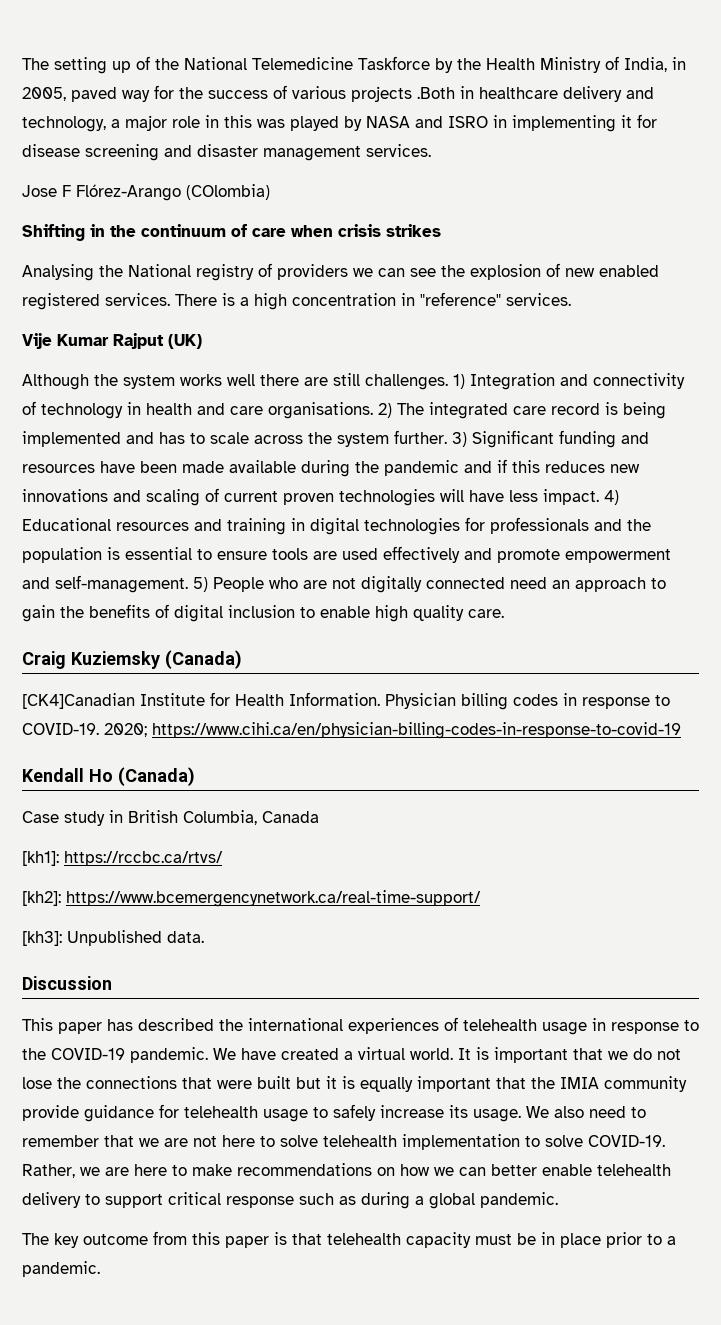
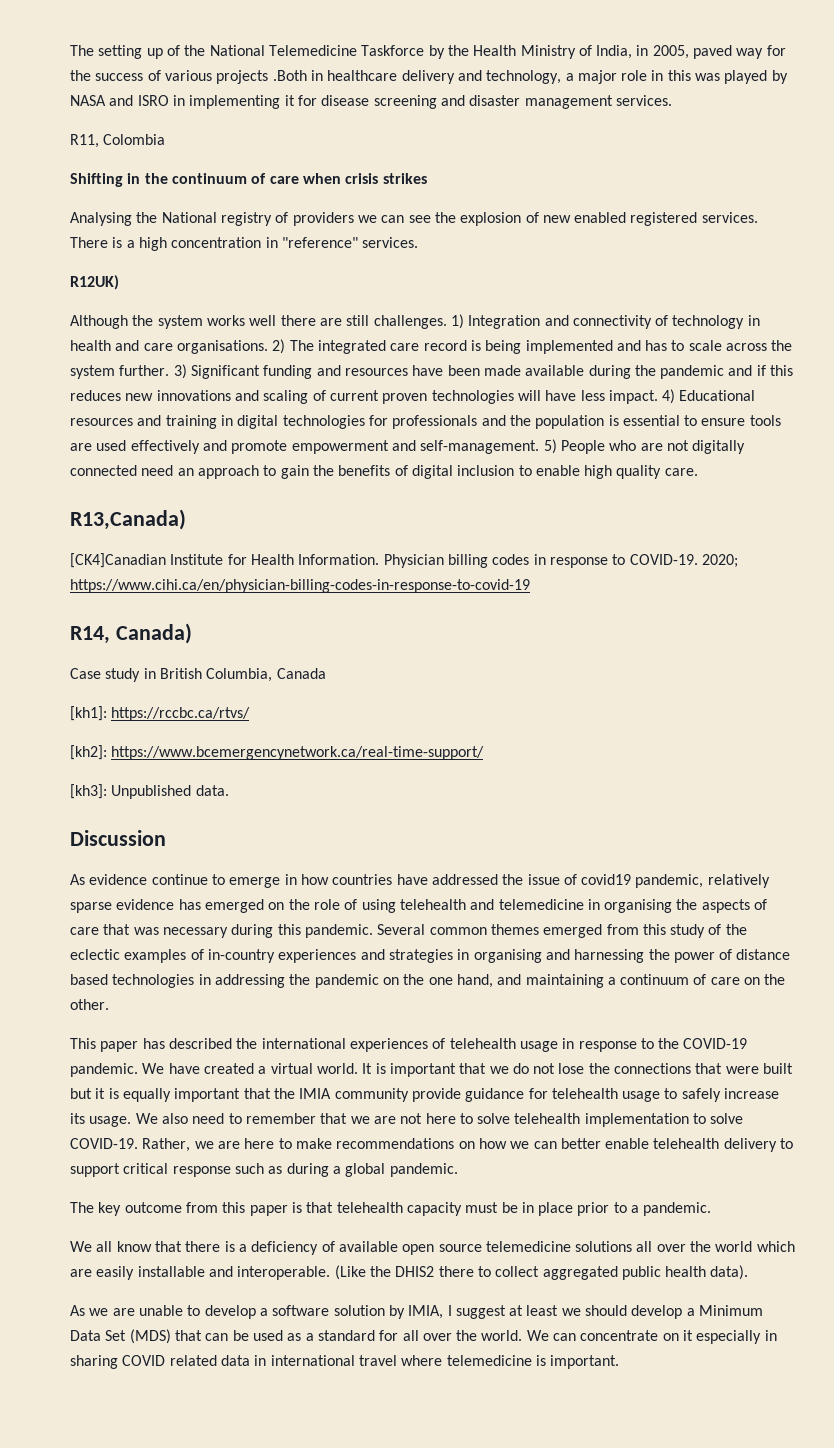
- Jose F Flórez-Arango (COlombia)
+ R11, Colombia
- Vije Kumar Rajput (UK)
+ R12UK)
- Craig Kuziemsky (Canada)
+ R13,Canada)
- Kendall Ho (Canada)
+ R14, Canada)
+ As evidence continue to emerge in how countries have addressed the issue of covid19 pandemic, relatively sparse evidence has emerged on the role of using telehealth and telemedicine in organising the aspects of care that was necessary during this pandemic. Several common themes emerged from this study of the eclectic examples of in-country experiences and strategies in organising and harnessing the power of distance based technologies in addressing the pandemic on the one hand, and maintaining a continuum of care on the other.
+ We all know that there is a deficiency of available open source telemedicine solutions all over the world which are easily installable and interoperable. (Like the DHIS2 there to collect aggregated public health data).
+ As we are unable to develop a software solution by IMIA, I suggest at least we should develop a Minimum Data Set (MDS) that can be used as a standard for all over the world. We can concentrate on it especially in sharing COVID related data in international travel where telemedicine is important.

